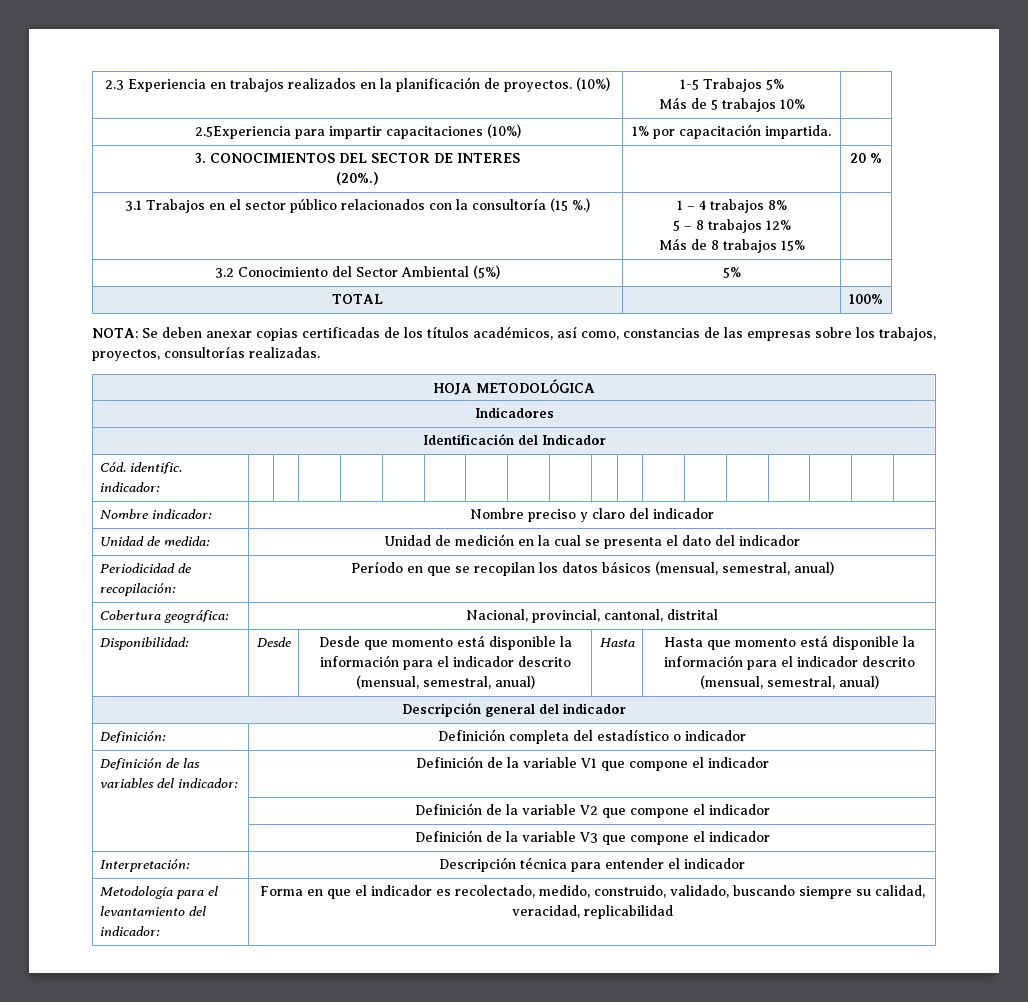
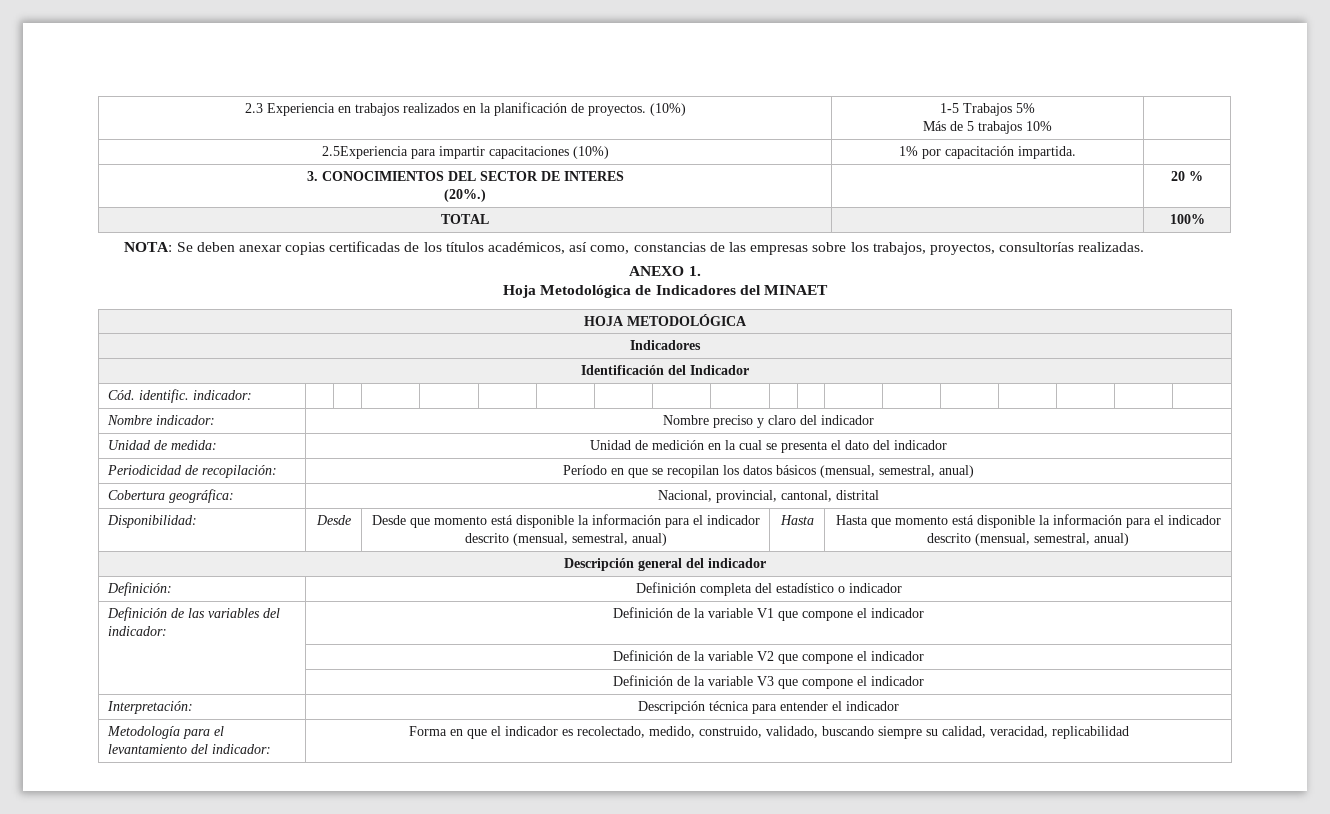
- 3.1 Trabajos en el sector público relacionados con la consultoría (15 %.) | 1 – 4 trabajos 8%
- 5 – 8 trabajos 12%
- Más de 8 trabajos 15% |
- 3.2 Conocimiento del Sector Ambiental (5%) | 5% |
+ ANEXO 1.
+ Hoja Metodológica de Indicadores del MINAET

